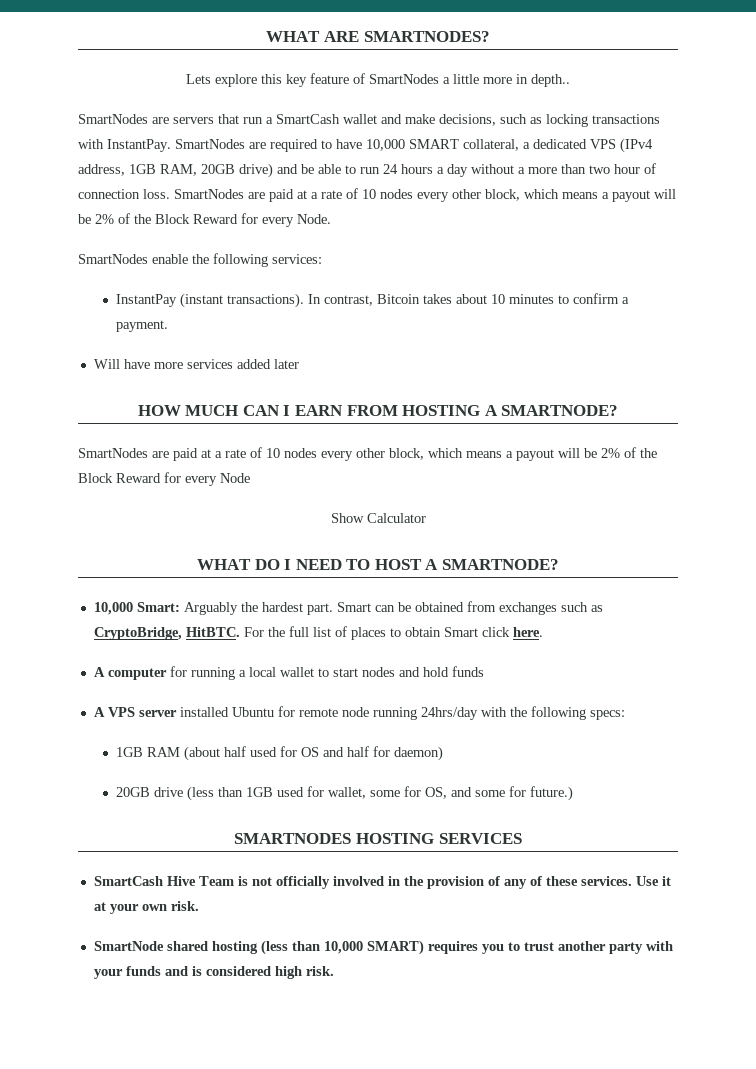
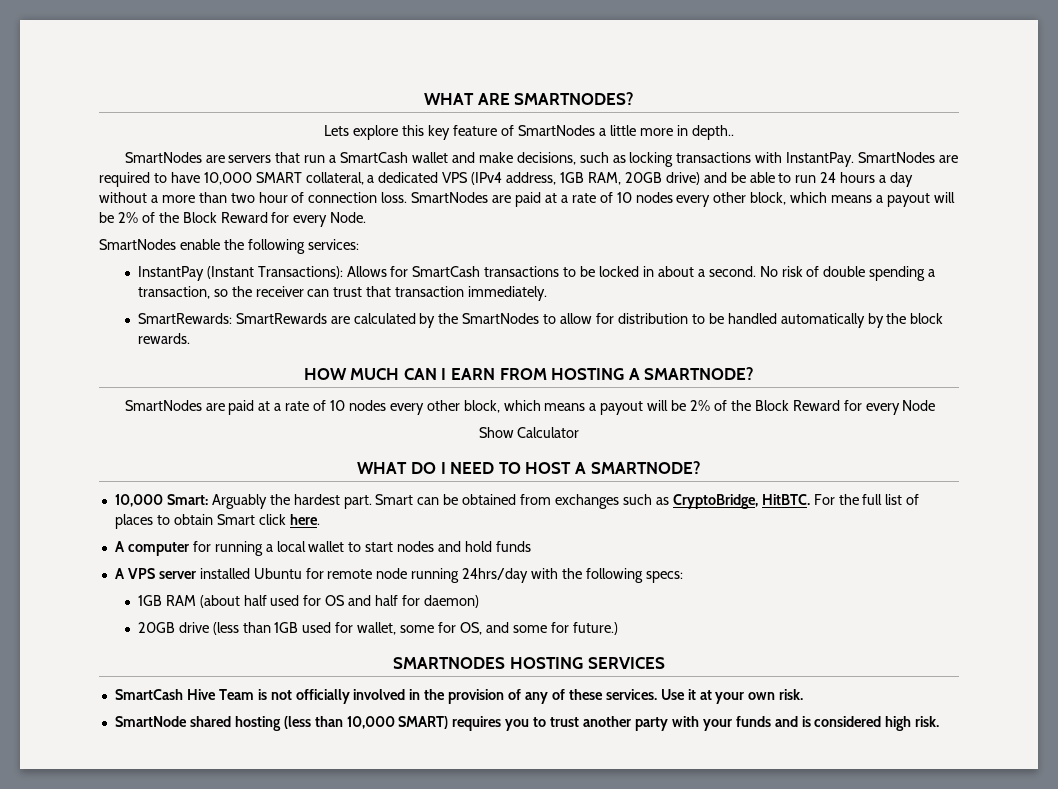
- InstantPay (instant transactions). In contrast, Bitcoin takes about 10 minutes to confirm a payment.
- Will have more services added later
+ InstantPay (Instant Transactions): Allows for SmartCash transactions to be locked in about a second. No risk of double spending a transaction, so the receiver can trust that transaction immediately.
+ SmartRewards: SmartRewards are calculated by the SmartNodes to allow for distribution to be handled automatically by the block rewards.

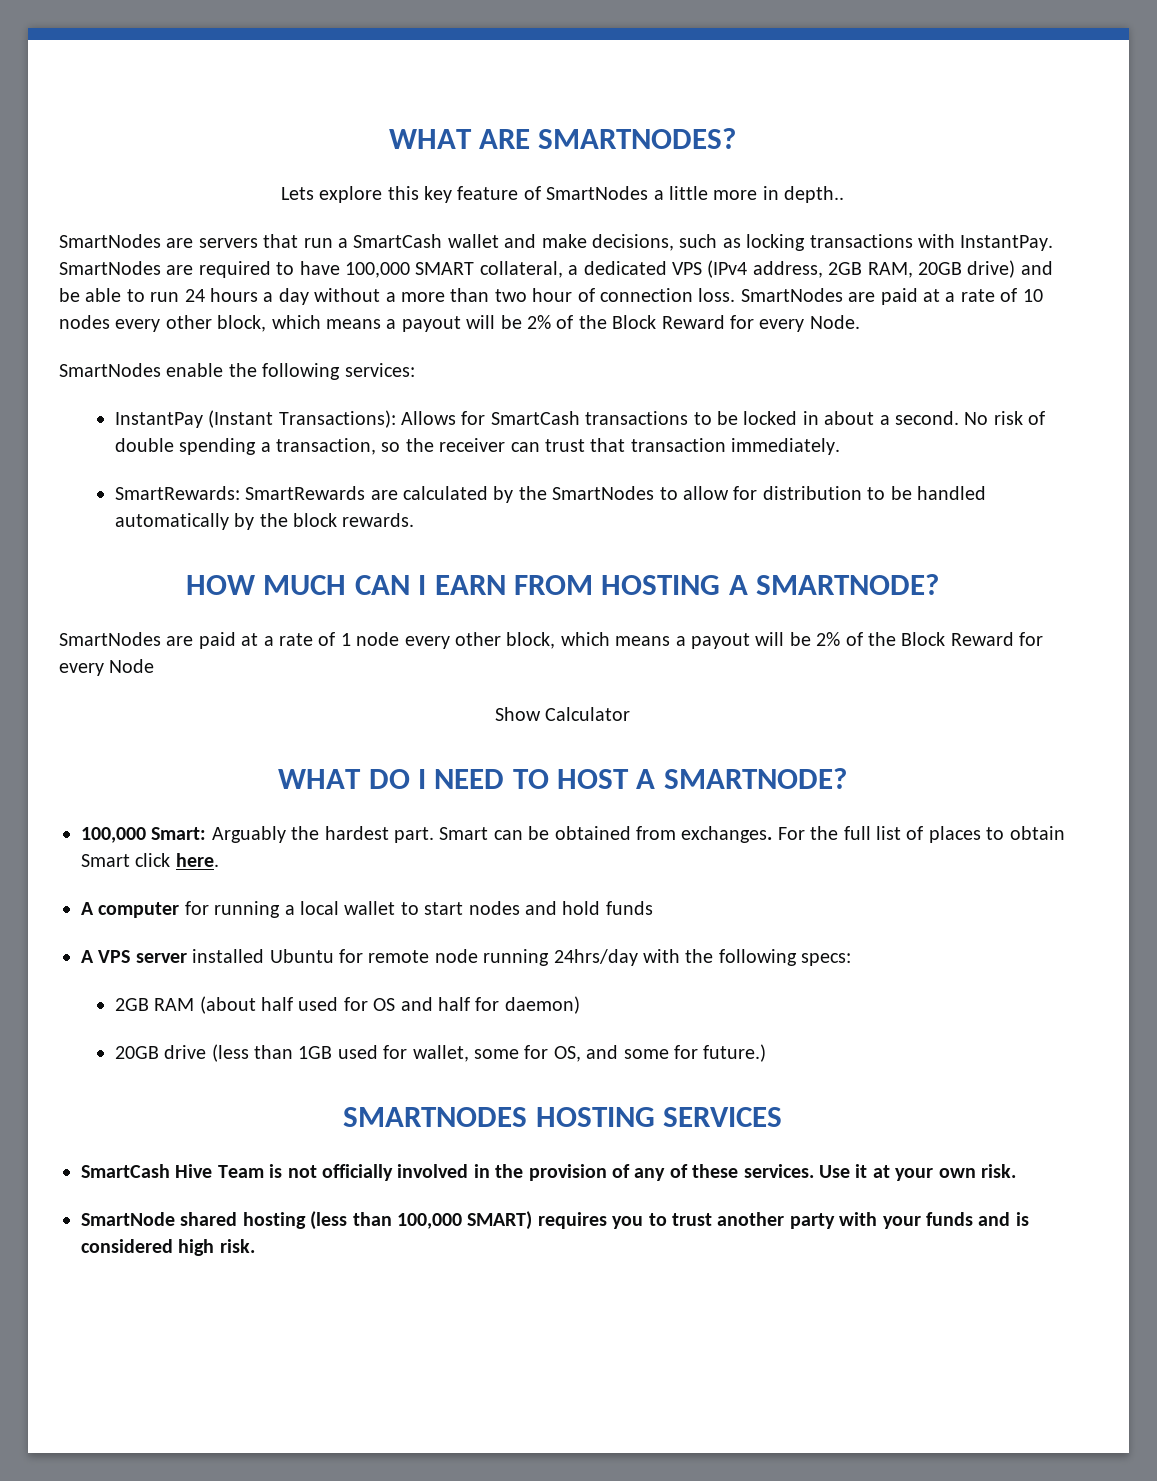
- SmartNodes are required to have 10,000 SMART collateral, a dedicated VPS (IPv4 address, 1GB RAM, 20GB drive) and be able to run 24 hours a day without a more than two hour of connection loss.
+ SmartNodes are required to have 100,000 SMART collateral, a dedicated VPS (IPv4 address, 2GB RAM, 20GB drive) and be able to run 24 hours a day without a more than two hour of connection loss.
- SmartNodes are paid at a rate of 10 nodes every other block, which means a payout will be 2% of the Block Reward for every Node
+ SmartNodes are paid at a rate of 1 node every other block, which means a payout will be 2% of the Block Reward for every Node
- 10,000 Smart: Arguably the hardest part.
+ 100,000 Smart: Arguably the hardest part.
- Smart can be obtained from exchanges such as CryptoBridge, HitBTC.
+ Smart can be obtained from exchanges.
- 1GB RAM (about half used for OS and half for daemon)
+ 2GB RAM (about half used for OS and half for daemon)
- SmartNode shared hosting (less than 10,000 SMART) requires you to trust another party with your funds and is considered high risk.
+ SmartNode shared hosting (less than 100,000 SMART) requires you to trust another party with your funds and is considered high risk.

